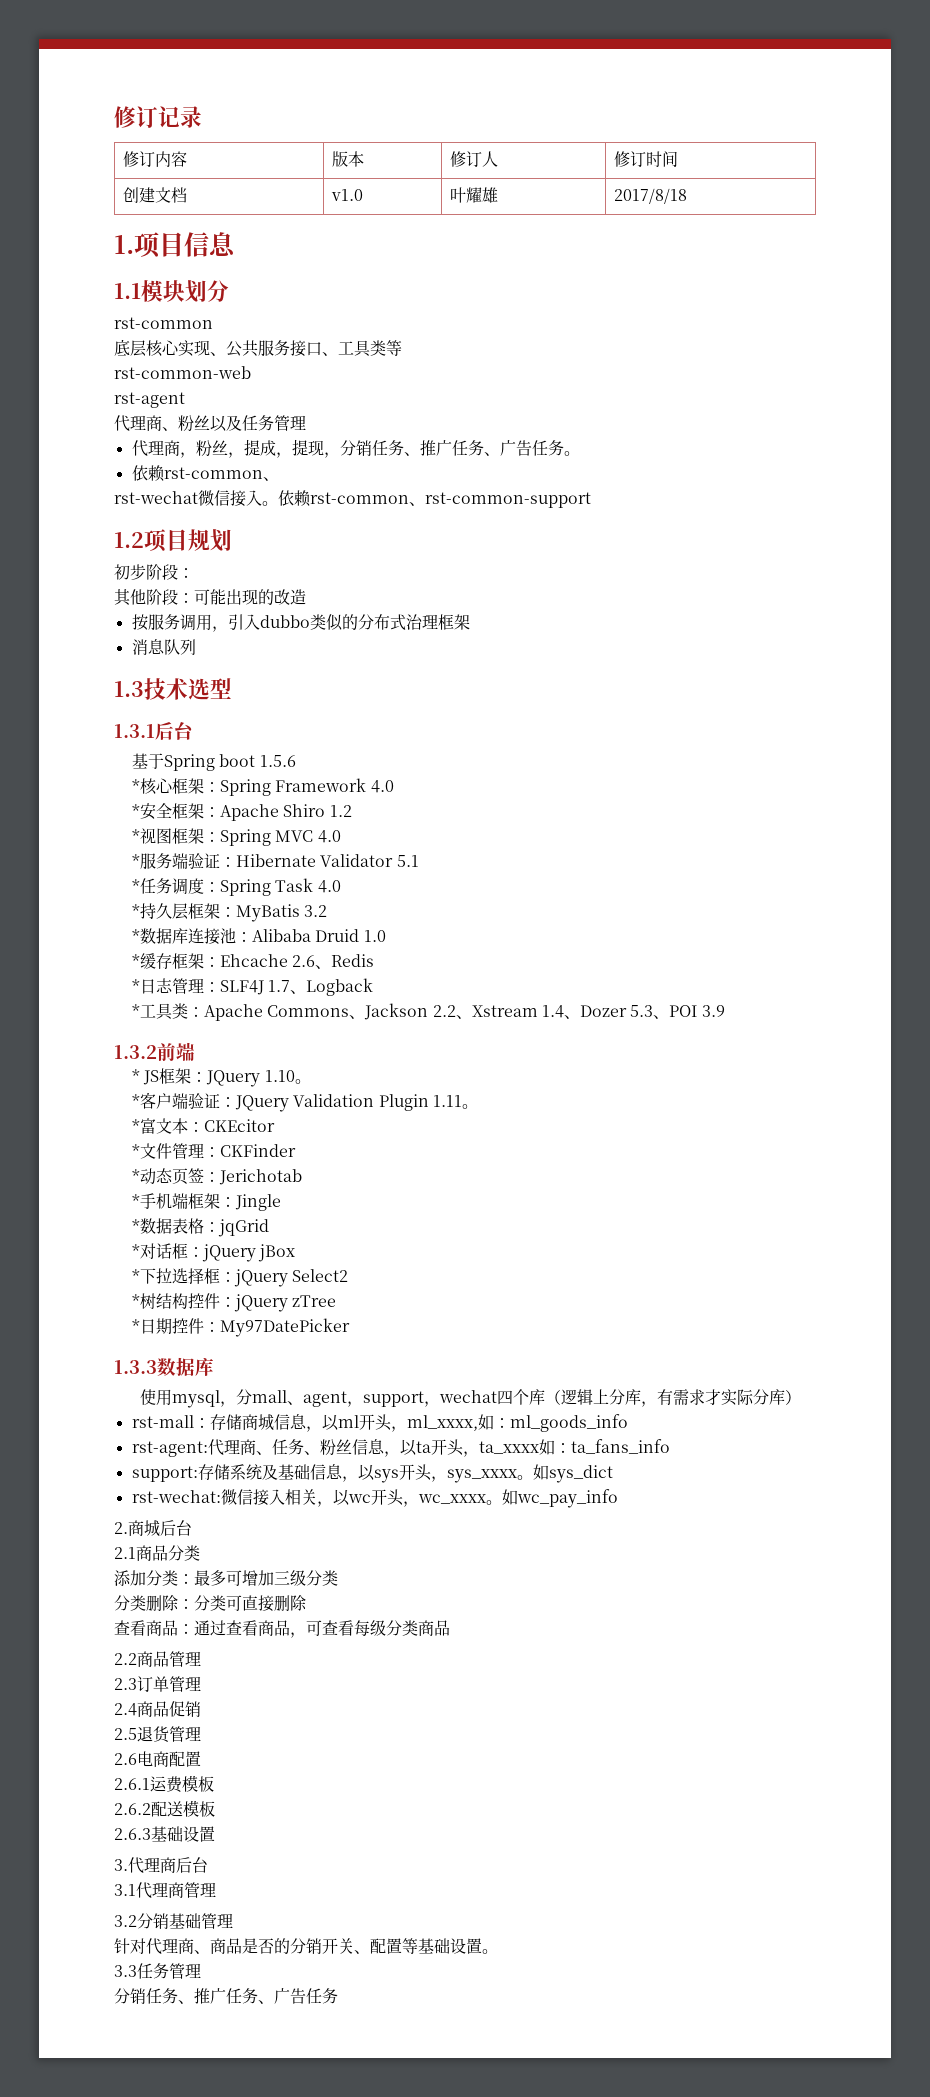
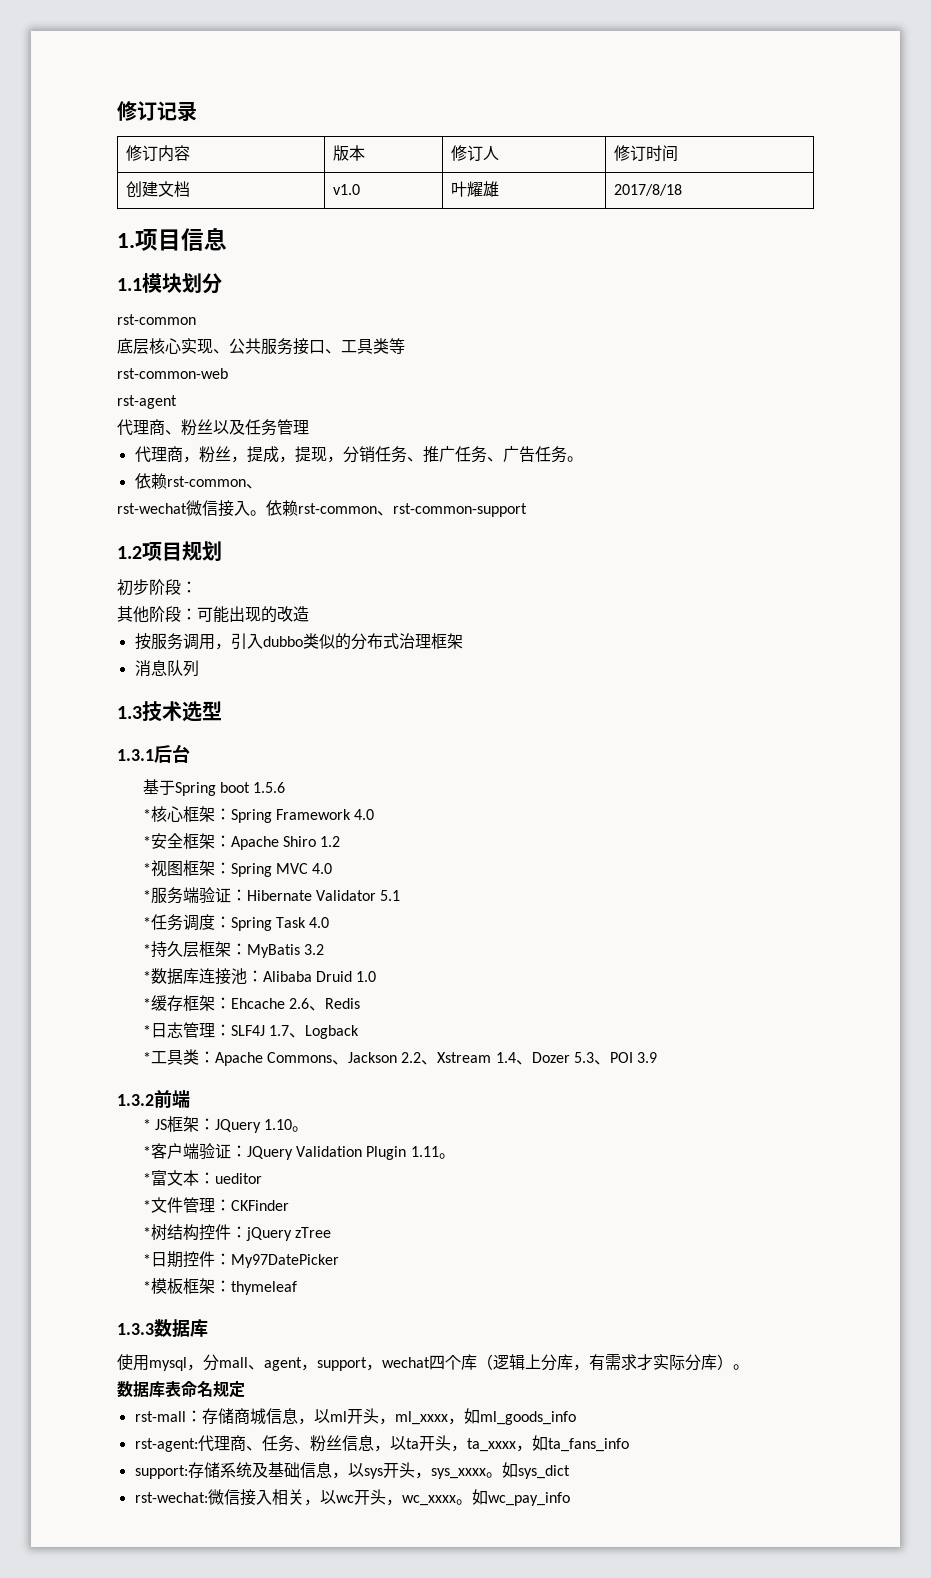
- *富文本：CKEcitor
+ *富文本：ueditor
- *动态页签：Jerichotab
- *手机端框架：Jingle
- *数据表格：jqGrid
- *对话框：jQuery jBox
- *下拉选择框：jQuery Select2
+ *模板框架：thymeleaf
- 使用mysql，分mall、agent，support，wechat四个库（逻辑上分库，有需求才实际分库）
+ 使用mysql，分mall、agent，support，wechat四个库（逻辑上分库，有需求才实际分库）。
+ 数据库表命名规定
- rst-mall：存储商城信息，以ml开头，ml_xxxx,如：ml_goods_info
+ rst-mall：存储商城信息，以ml开头，ml_xxxx，如ml_goods_info
- rst-agent:代理商、任务、粉丝信息，以ta开头，ta_xxxx如：ta_fans_info
+ rst-agent:代理商、任务、粉丝信息，以ta开头，ta_xxxx，如ta_fans_info
- 2.商城后台
- 2.1商品分类
- 添加分类：最多可增加三级分类
- 分类删除：分类可直接删除
- 查看商品：通过查看商品，可查看每级分类商品
- 2.2商品管理
- 2.3订单管理
- 2.4商品促销
- 2.5退货管理
- 2.6电商配置
- 2.6.1运费模板
- 2.6.2配送模板
- 2.6.3基础设置
- 3.代理商后台
- 3.1代理商管理
- 3.2分销基础管理
- 针对代理商、商品是否的分销开关、配置等基础设置。
- 3.3任务管理
- 分销任务、推广任务、广告任务

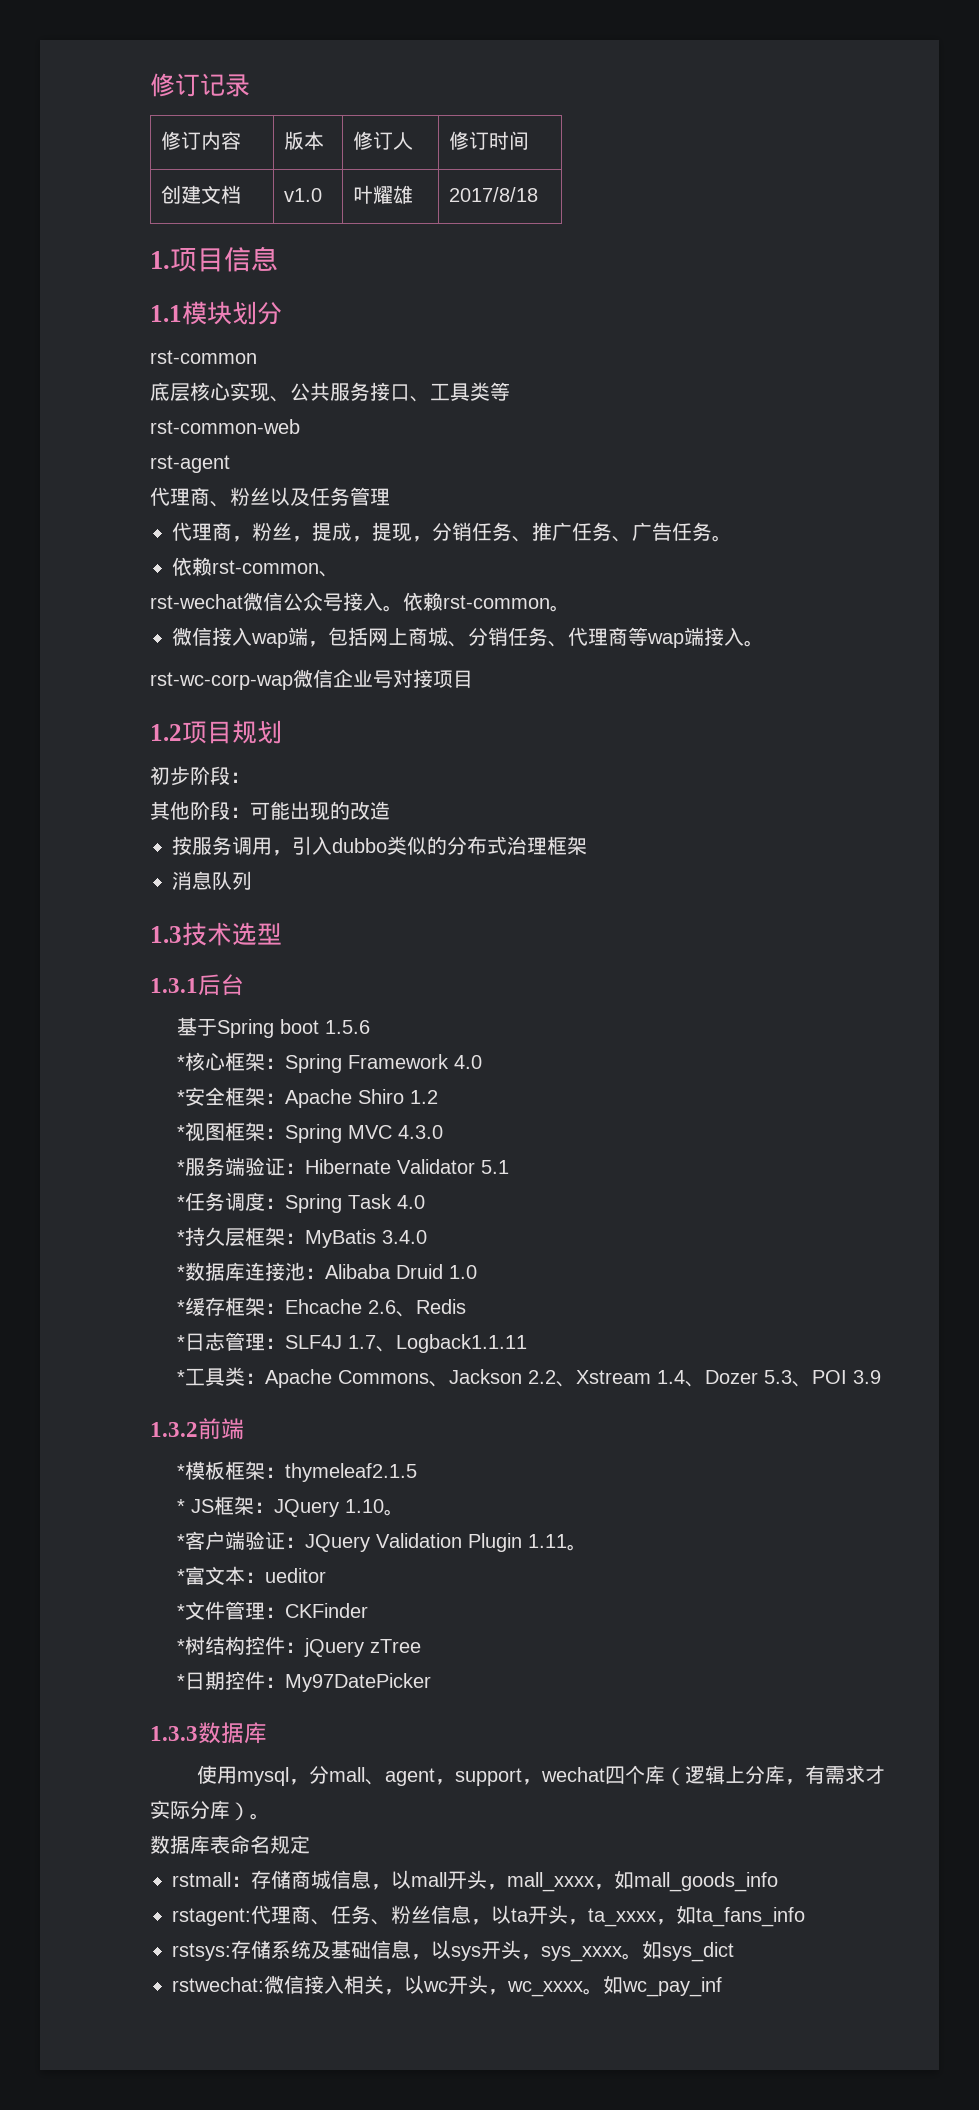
- rst-wechat微信接入。
+ rst-wechat微信公众号接入。
- 依赖rst-common、rst-common-support
+ 依赖rst-common。
+ 微信接入wap端，包括网上商城、分销任务、代理商等wap端接入。
+ rst-wc-corp-wap微信企业号对接项目
- *视图框架：Spring MVC 4.0
+ *视图框架：Spring MVC 4.3.0
- *持久层框架：MyBatis 3.2
+ *持久层框架：MyBatis 3.4.0
- *日志管理：SLF4J 1.7、Logback
+ *日志管理：SLF4J 1.7、Logback1.1.11
+ *模板框架：thymeleaf2.1.5
- *模板框架：thymeleaf
- rst-mall：存储商城信息，以ml开头，ml_xxxx，如ml_goods_info
- rst-agent:代理商、任务、粉丝信息，以ta开头，ta_xxxx，如ta_fans_info
+ rstmall：存储商城信息，以mall开头，mall_xxxx，如mall_goods_info
+ rstagent:代理商、任务、粉丝信息，以ta开头，ta_xxxx，如ta_fans_info
- support:存储系统及基础信息，以sys开头，sys_xxxx。
+ rstsys:存储系统及基础信息，以sys开头，sys_xxxx。
- rst-wechat:微信接入相关，以wc开头，wc_xxxx。
+ rstwechat:微信接入相关，以wc开头，wc_xxxx。
- 如wc_pay_info
+ 如wc_pay_inf

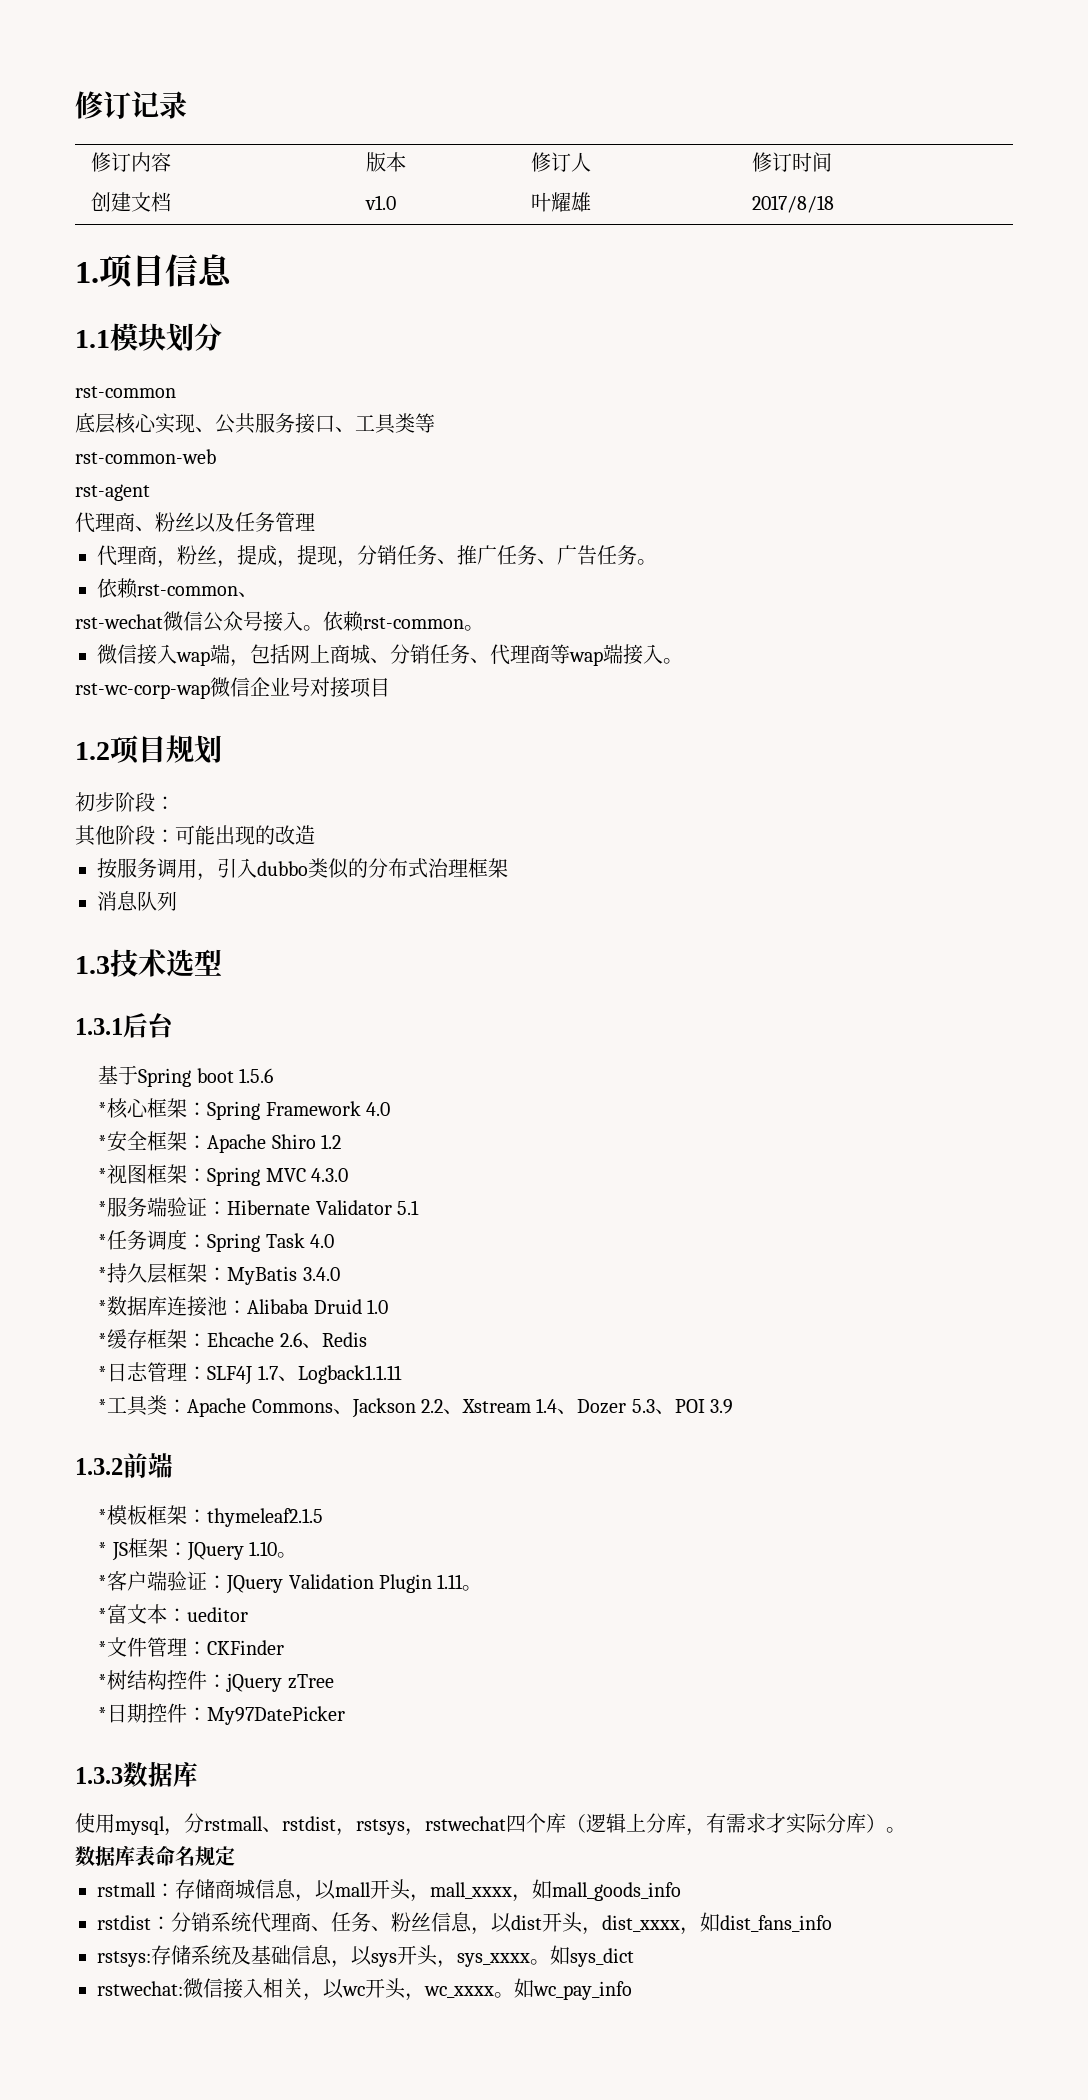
- 使用mysql，分mall、agent，support，wechat四个库（逻辑上分库，有需求才实际分库）。
+ 使用mysql，分rstmall、rstdist，rstsys，rstwechat四个库（逻辑上分库，有需求才实际分库）。
- rstagent:代理商、任务、粉丝信息，以ta开头，ta_xxxx，如ta_fans_info
+ rstdist：分销系统代理商、任务、粉丝信息，以dist开头，dist_xxxx，如dist_fans_info
- 如wc_pay_inf
+ 如wc_pay_info

